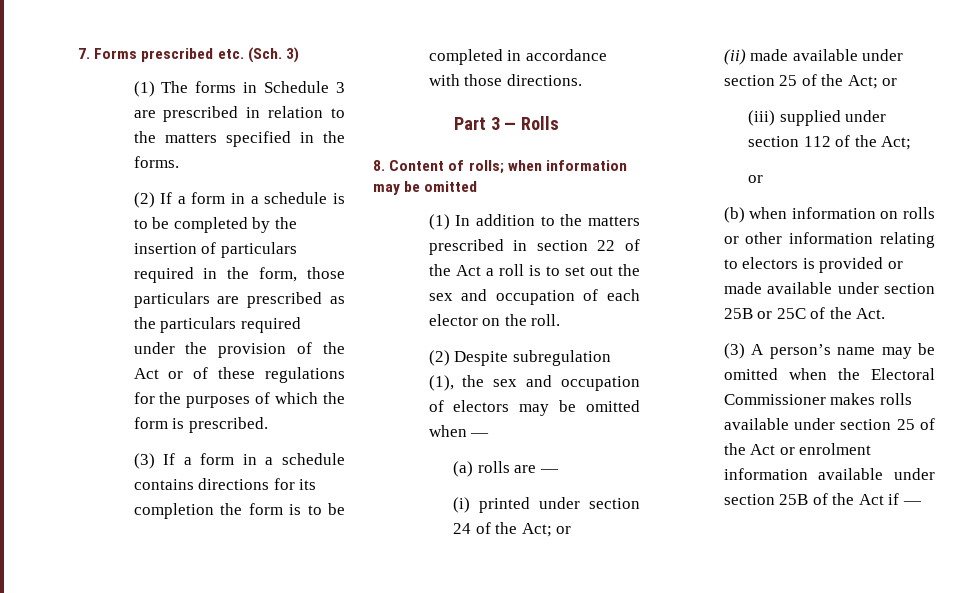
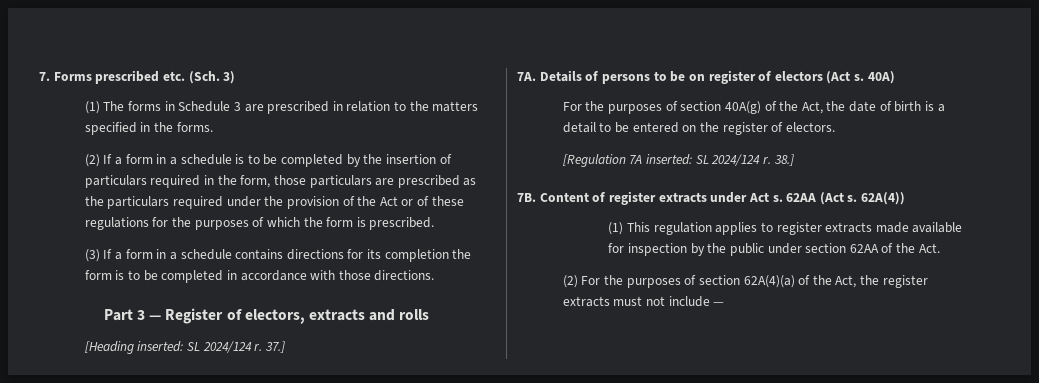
- Part 3 — Rolls
- 8. Content of rolls; when information may be omitted
- (1) In addition to the matters prescribed in section 22 of the Act a roll is to set out the sex and occupation of each elector on the roll.
- (2) Despite subregulation (1), the sex and occupation of electors may be omitted when —
- (a) rolls are —
- (i) printed under section 24 of the Act; or
- (ii) made available under section 25 of the Act; or
- (iii) supplied under section 112 of the Act;
- or
- (b) when information on rolls or other information relating to electors is provided or made available under section 25B or 25C of the Act.
- (3) A person’s name may be omitted when the Electoral Commissioner makes rolls available under section 25 of the Act or enrolment information available under section 25B of the Act if —
+ Part 3 — Register of electors, extracts and rolls
+ [Heading inserted: SL 2024/124 r. 37.]
+ 7A. Details of persons to be on register of electors (Act s. 40A)
+ For the purposes of section 40A(g) of the Act, the date of birth is a detail to be entered on the register of electors.
+ [Regulation 7A inserted: SL 2024/124 r. 38.]
+ 7B. Content of register extracts under Act s. 62AA (Act s. 62A(4))
+ (1) This regulation applies to register extracts made available for inspection by the public under section 62AA of the Act.
+ (2) For the purposes of section 62A(4)(a) of the Act, the register extracts must not include —

